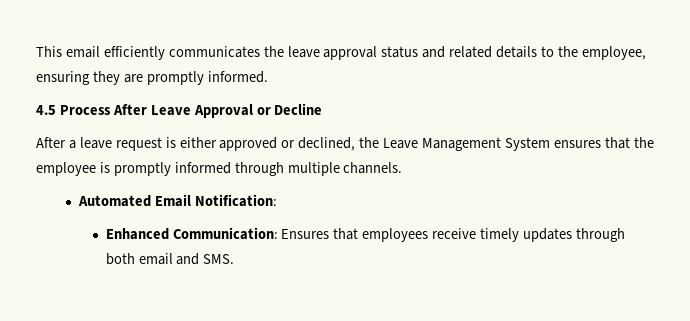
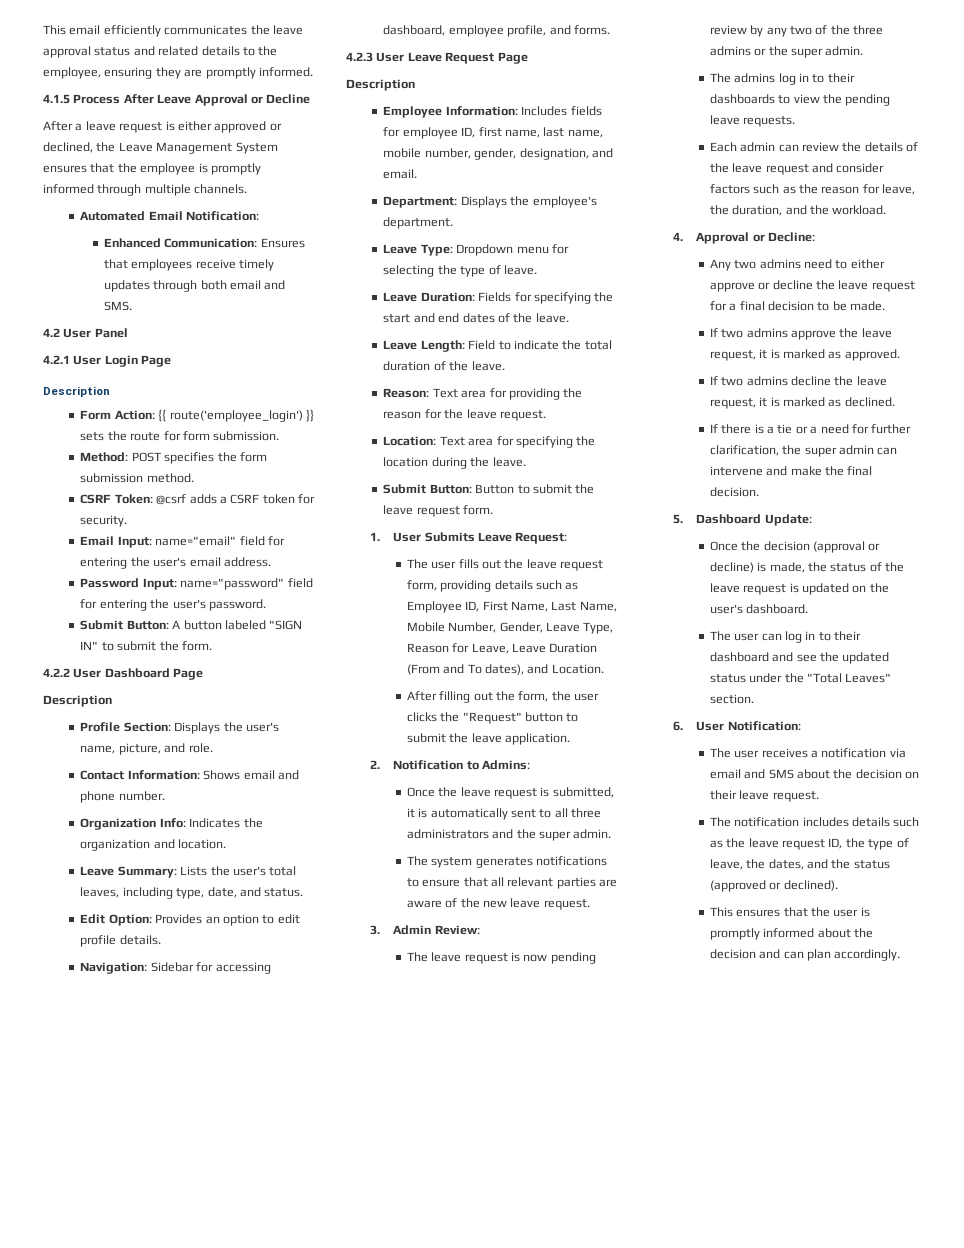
- 4.5 Process After Leave Approval or Decline
+ 4.1.5 Process After Leave Approval or Decline
+ 4.2 User Panel
+ 4.2.1 User Login Page
+ Description
+ Form Action: {{ route('employee_login') }} sets the route for form submission.
+ Method: POST specifies the form submission method.
+ CSRF Token: @csrf adds a CSRF token for security.
+ Email Input: name="email" field for entering the user's email address.
+ Password Input: name="password" field for entering the user's password.
+ Submit Button: A button labeled "SIGN IN" to submit the form.
+ 4.2.2 User Dashboard Page
+ Description
+ Profile Section: Displays the user's name, picture, and role.
+ Contact Information: Shows email and phone number.
+ Organization Info: Indicates the organization and location.
+ Leave Summary: Lists the user's total leaves, including type, date, and status.
+ Edit Option: Provides an option to edit profile details.
+ Navigation: Sidebar for accessing dashboard, employee profile, and forms.
+ 4.2.3 User Leave Request Page
+ Description
+ Employee Information: Includes fields for employee ID, first name, last name, mobile number, gender, designation, and email.
+ Department: Displays the employee's department.
+ Leave Type: Dropdown menu for selecting the type of leave.
+ Leave Duration: Fields for specifying the start and end dates of the leave.
+ Leave Length: Field to indicate the total duration of the leave.
+ Reason: Text area for providing the reason for the leave request.
+ Location: Text area for specifying the location during the leave.
+ Submit Button: Button to submit the leave request form.
+ 1. User Submits Leave Request:
+ The user fills out the leave request form, providing details such as Employee ID, First Name, Last Name, Mobile Number, Gender, Leave Type, Reason for Leave, Leave Duration (From and To dates), and Location.
+ After filling out the form, the user clicks the "Request" button to submit the leave application.
+ 2. Notification to Admins:
+ Once the leave request is submitted, it is automatically sent to all three administrators and the super admin.
+ The system generates notifications to ensure that all relevant parties are aware of the new leave request.
+ 3. Admin Review:
+ The leave request is now pending review by any two of the three admins or the super admin.
+ The admins log in to their dashboards to view the pending leave requests.
+ Each admin can review the details of the leave request and consider factors such as the reason for leave, the duration, and the workload.
+ 4. Approval or Decline:
+ Any two admins need to either approve or decline the leave request for a final decision to be made.
+ If two admins approve the leave request, it is marked as approved.
+ If two admins decline the leave request, it is marked as declined.
+ If there is a tie or a need for further clarification, the super admin can intervene and make the final decision.
+ 5. Dashboard Update:
+ Once the decision (approval or decline) is made, the status of the leave request is updated on the user's dashboard.
+ The user can log in to their dashboard and see the updated status under the "Total Leaves" section.
+ 6. User Notification:
+ The user receives a notification via email and SMS about the decision on their leave request.
+ The notification includes details such as the leave request ID, the type of leave, the dates, and the status (approved or declined).
+ This ensures that the user is promptly informed about the decision and can plan accordingly.

